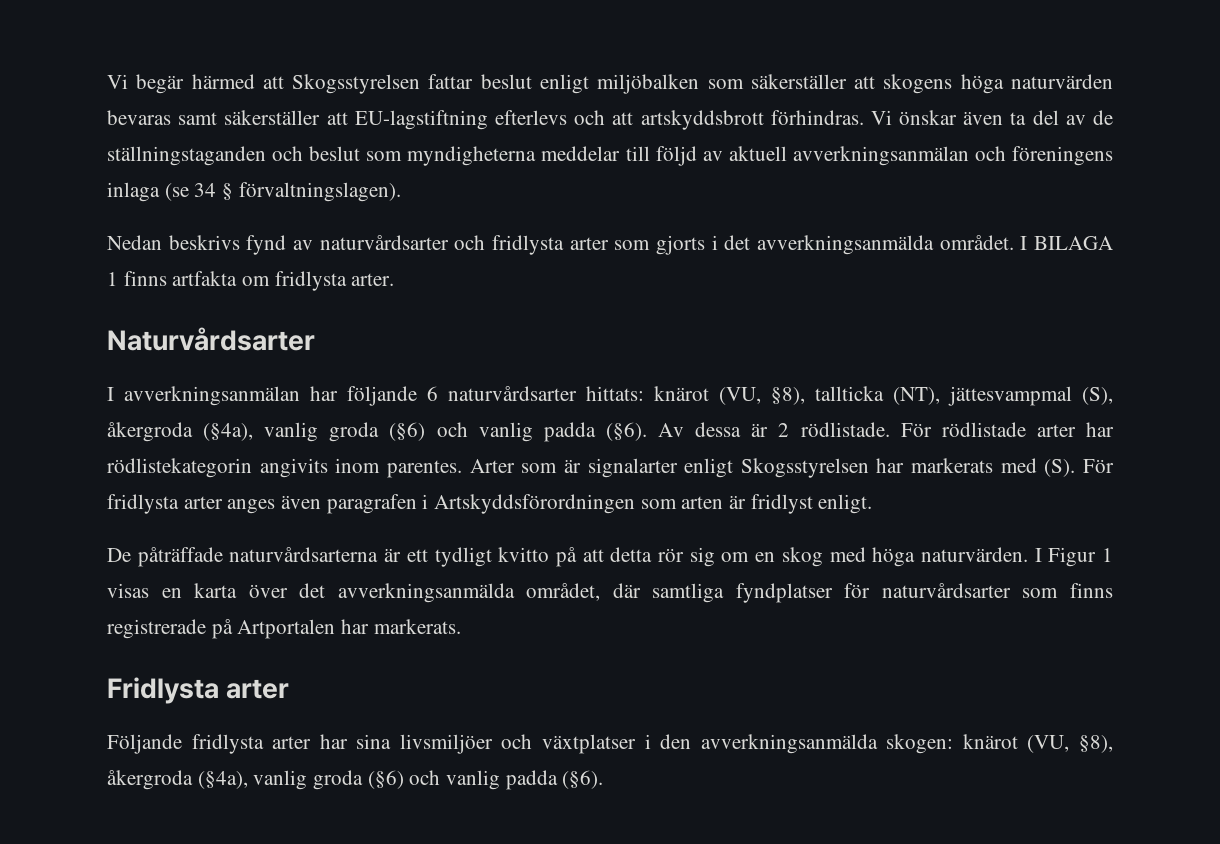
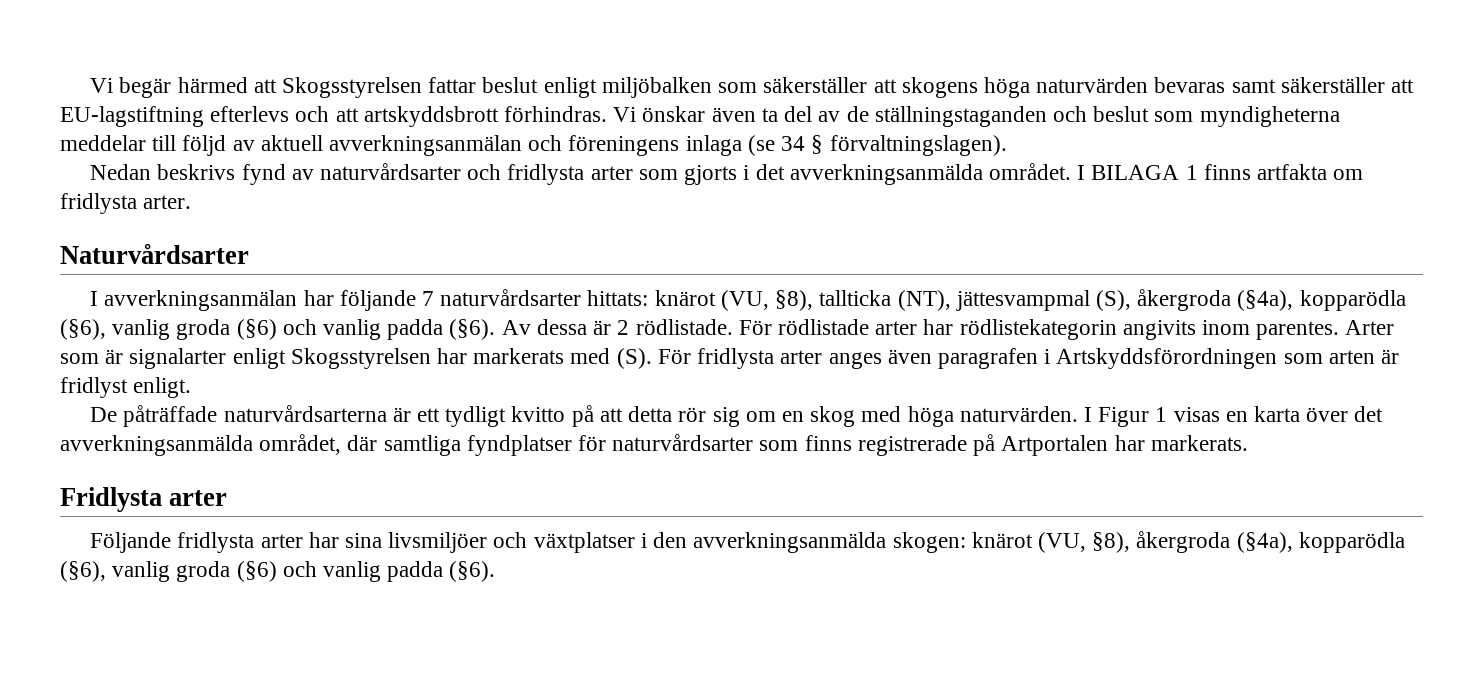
- I avverkningsanmälan har följande 6 naturvårdsarter hittats: knärot (VU, §8), tallticka (NT), jättesvampmal (S), åkergroda (§4a), vanlig groda (§6) och vanlig padda (§6).
+ I avverkningsanmälan har följande 7 naturvårdsarter hittats: knärot (VU, §8), tallticka (NT), jättesvampmal (S), åkergroda (§4a), kopparödla (§6), vanlig groda (§6) och vanlig padda (§6).
- Följande fridlysta arter har sina livsmiljöer och växtplatser i den avverkningsanmälda skogen: knärot (VU, §8), åkergroda (§4a), vanlig groda (§6) och vanlig padda (§6).
+ Följande fridlysta arter har sina livsmiljöer och växtplatser i den avverkningsanmälda skogen: knärot (VU, §8), åkergroda (§4a), kopparödla (§6), vanlig groda (§6) och vanlig padda (§6).

